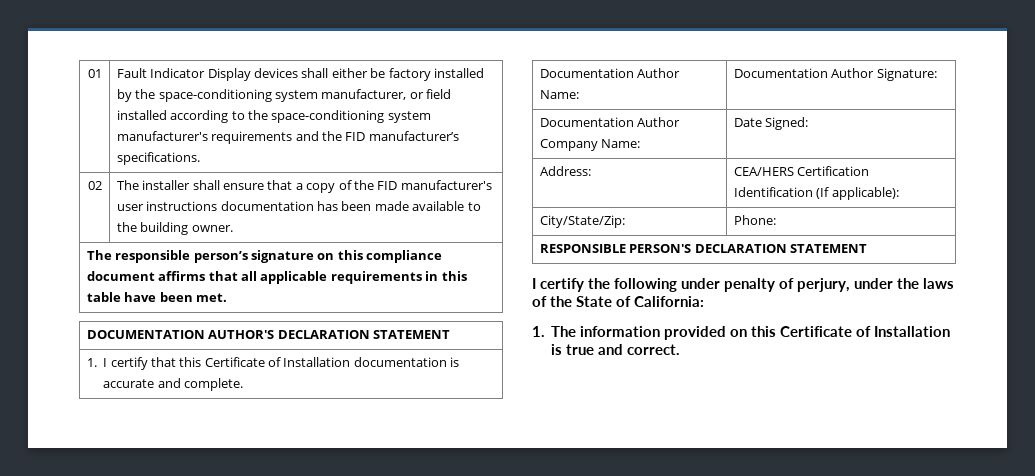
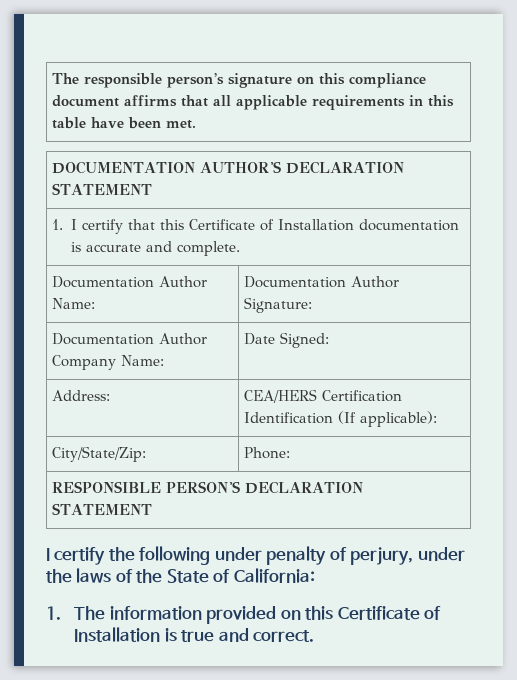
- 01 | Fault Indicator Display devices shall either be factory installed by the space-conditioning system manufacturer, or field installed according to the space-conditioning system manufacturer's requirements and the FID manufacturer’s specifications.
- 02 | The installer shall ensure that a copy of the FID manufacturer's user instructions documentation has been made available to the building owner.

